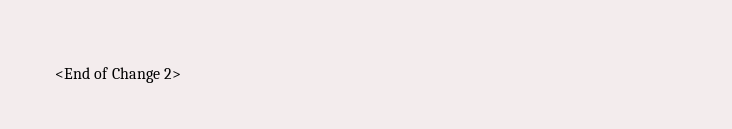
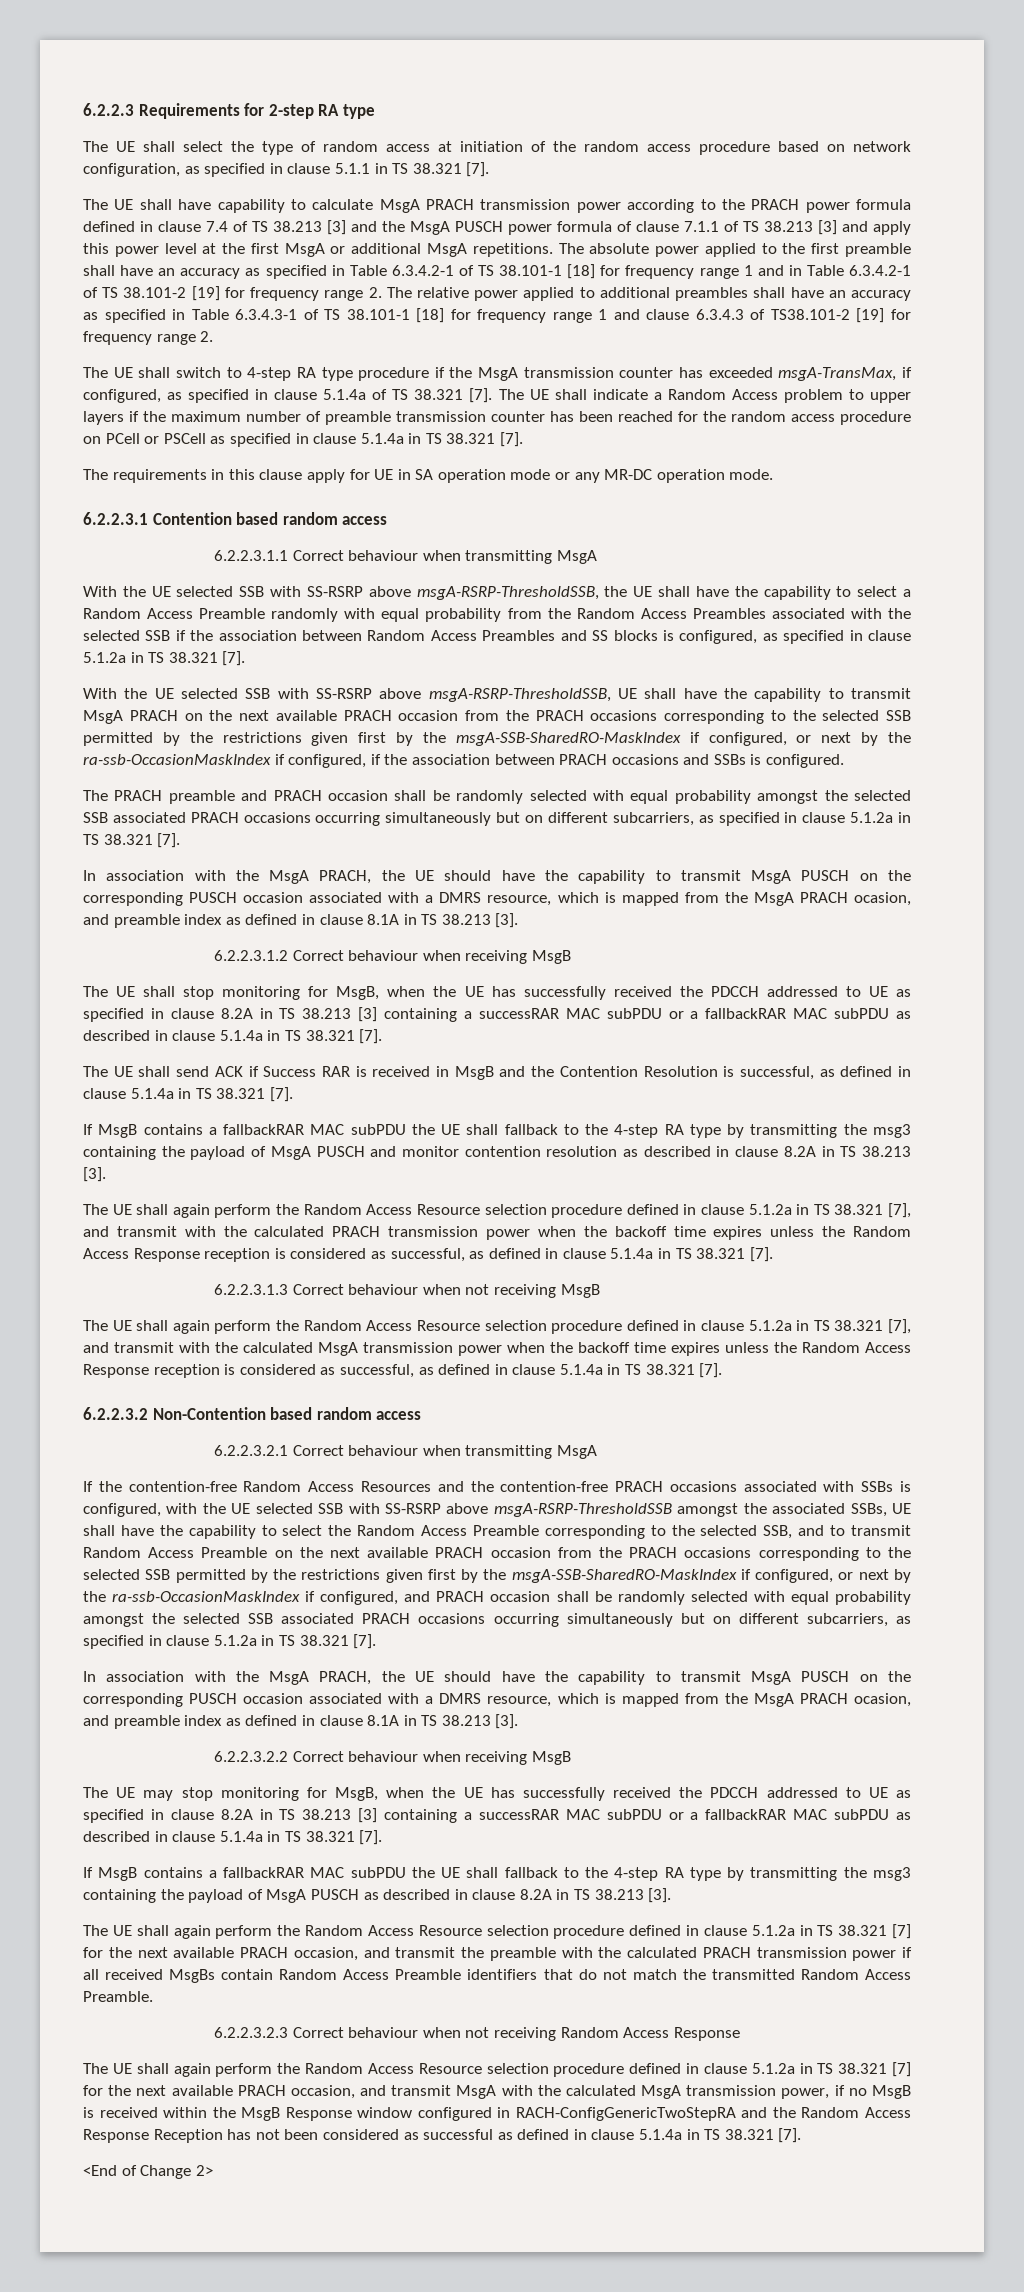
+ 6.2.2.3 Requirements for 2-step RA type
+ The UE shall select the type of random access at initiation of the random access procedure based on network configuration, as specified in clause 5.1.1 in TS 38.321 [7].
+ The UE shall have capability to calculate MsgA PRACH transmission power according to the PRACH power formula defined in clause 7.4 of TS 38.213 [3] and the MsgA PUSCH power formula of clause 7.1.1 of TS 38.213 [3] and apply this power level at the first MsgA or additional MsgA repetitions. The absolute power applied to the first preamble shall have an accuracy as specified in Table 6.3.4.2-1 of TS 38.101-1 [18] for frequency range 1 and in Table 6.3.4.2-1 of TS 38.101-2 [19] for frequency range 2. The relative power applied to additional preambles shall have an accuracy as specified in Table 6.3.4.3-1 of TS 38.101-1 [18] for frequency range 1 and clause 6.3.4.3 of TS38.101-2 [19] for frequency range 2.
+ The UE shall switch to 4-step RA type procedure if the MsgA transmission counter has exceeded msgA-TransMax, if configured, as specified in clause 5.1.4a of TS 38.321 [7]. The UE shall indicate a Random Access problem to upper layers if the maximum number of preamble transmission counter has been reached for the random access procedure on PCell or PSCell as specified in clause 5.1.4a in TS 38.321 [7].
+ The requirements in this clause apply for UE in SA operation mode or any MR-DC operation mode.
+ 6.2.2.3.1 Contention based random access
+ 6.2.2.3.1.1 Correct behaviour when transmitting MsgA
+ With the UE selected SSB with SS-RSRP above msgA-RSRP-ThresholdSSB, the UE shall have the capability to select a Random Access Preamble randomly with equal probability from the Random Access Preambles associated with the selected SSB if the association between Random Access Preambles and SS blocks is configured, as specified in clause 5.1.2a in TS 38.321 [7].
+ With the UE selected SSB with SS-RSRP above msgA-RSRP-ThresholdSSB, UE shall have the capability to transmit MsgA PRACH on the next available PRACH occasion from the PRACH occasions corresponding to the selected SSB permitted by the restrictions given first by the msgA-SSB-SharedRO-MaskIndex if configured, or next by the ra-ssb-OccasionMaskIndex if configured, if the association between PRACH occasions and SSBs is configured.
+ The PRACH preamble and PRACH occasion shall be randomly selected with equal probability amongst the selected SSB associated PRACH occasions occurring simultaneously but on different subcarriers, as specified in clause 5.1.2a in TS 38.321 [7].
+ In association with the MsgA PRACH, the UE should have the capability to transmit MsgA PUSCH on the corresponding PUSCH occasion associated with a DMRS resource, which is mapped from the MsgA PRACH ocasion, and preamble index as defined in clause 8.1A in TS 38.213 [3].
+ 6.2.2.3.1.2 Correct behaviour when receiving MsgB
+ The UE shall stop monitoring for MsgB, when the UE has successfully received the PDCCH addressed to UE as specified in clause 8.2A in TS 38.213 [3] containing a successRAR MAC subPDU or a fallbackRAR MAC subPDU as described in clause 5.1.4a in TS 38.321 [7].
+ The UE shall send ACK if Success RAR is received in MsgB and the Contention Resolution is successful, as defined in clause 5.1.4a in TS 38.321 [7].
+ If MsgB contains a fallbackRAR MAC subPDU the UE shall fallback to the 4-step RA type by transmitting the msg3 containing the payload of MsgA PUSCH and monitor contention resolution as described in clause 8.2A in TS 38.213 [3].
+ The UE shall again perform the Random Access Resource selection procedure defined in clause 5.1.2a in TS 38.321 [7], and transmit with the calculated PRACH transmission power when the backoff time expires unless the Random Access Response reception is considered as successful, as defined in clause 5.1.4a in TS 38.321 [7].
+ 6.2.2.3.1.3 Correct behaviour when not receiving MsgB
+ The UE shall again perform the Random Access Resource selection procedure defined in clause 5.1.2a in TS 38.321 [7], and transmit with the calculated MsgA transmission power when the backoff time expires unless the Random Access Response reception is considered as successful, as defined in clause 5.1.4a in TS 38.321 [7].
+ 6.2.2.3.2 Non-Contention based random access
+ 6.2.2.3.2.1 Correct behaviour when transmitting MsgA
+ If the contention-free Random Access Resources and the contention-free PRACH occasions associated with SSBs is configured, with the UE selected SSB with SS-RSRP above msgA-RSRP-ThresholdSSB amongst the associated SSBs, UE shall have the capability to select the Random Access Preamble corresponding to the selected SSB, and to transmit Random Access Preamble on the next available PRACH occasion from the PRACH occasions corresponding to the selected SSB permitted by the restrictions given first by the msgA-SSB-SharedRO-MaskIndex if configured, or next by the ra-ssb-OccasionMaskIndex if configured, and PRACH occasion shall be randomly selected with equal probability amongst the selected SSB associated PRACH occasions occurring simultaneously but on different subcarriers, as specified in clause 5.1.2a in TS 38.321 [7].
+ In association with the MsgA PRACH, the UE should have the capability to transmit MsgA PUSCH on the corresponding PUSCH occasion associated with a DMRS resource, which is mapped from the MsgA PRACH ocasion, and preamble index as defined in clause 8.1A in TS 38.213 [3].
+ 6.2.2.3.2.2 Correct behaviour when receiving MsgB
+ The UE may stop monitoring for MsgB, when the UE has successfully received the PDCCH addressed to UE as specified in clause 8.2A in TS 38.213 [3] containing a successRAR MAC subPDU or a fallbackRAR MAC subPDU as described in clause 5.1.4a in TS 38.321 [7].
+ If MsgB contains a fallbackRAR MAC subPDU the UE shall fallback to the 4-step RA type by transmitting the msg3 containing the payload of MsgA PUSCH as described in clause 8.2A in TS 38.213 [3].
+ The UE shall again perform the Random Access Resource selection procedure defined in clause 5.1.2a in TS 38.321 [7] for the next available PRACH occasion, and transmit the preamble with the calculated PRACH transmission power if all received MsgBs contain Random Access Preamble identifiers that do not match the transmitted Random Access Preamble.
+ 6.2.2.3.2.3 Correct behaviour when not receiving Random Access Response
+ The UE shall again perform the Random Access Resource selection procedure defined in clause 5.1.2a in TS 38.321 [7] for the next available PRACH occasion, and transmit MsgA with the calculated MsgA transmission power, if no MsgB is received within the MsgB Response window configured in RACH-ConfigGenericTwoStepRA and the Random Access Response Reception has not been considered as successful as defined in clause 5.1.4a in TS 38.321 [7].

